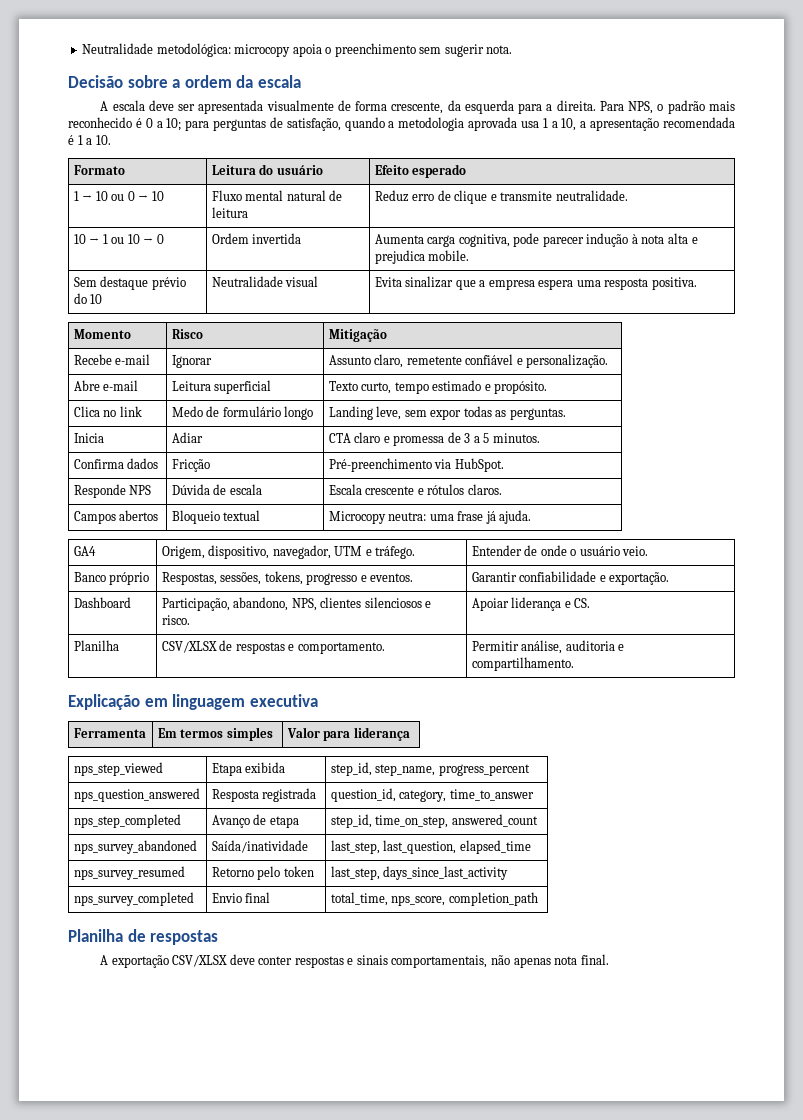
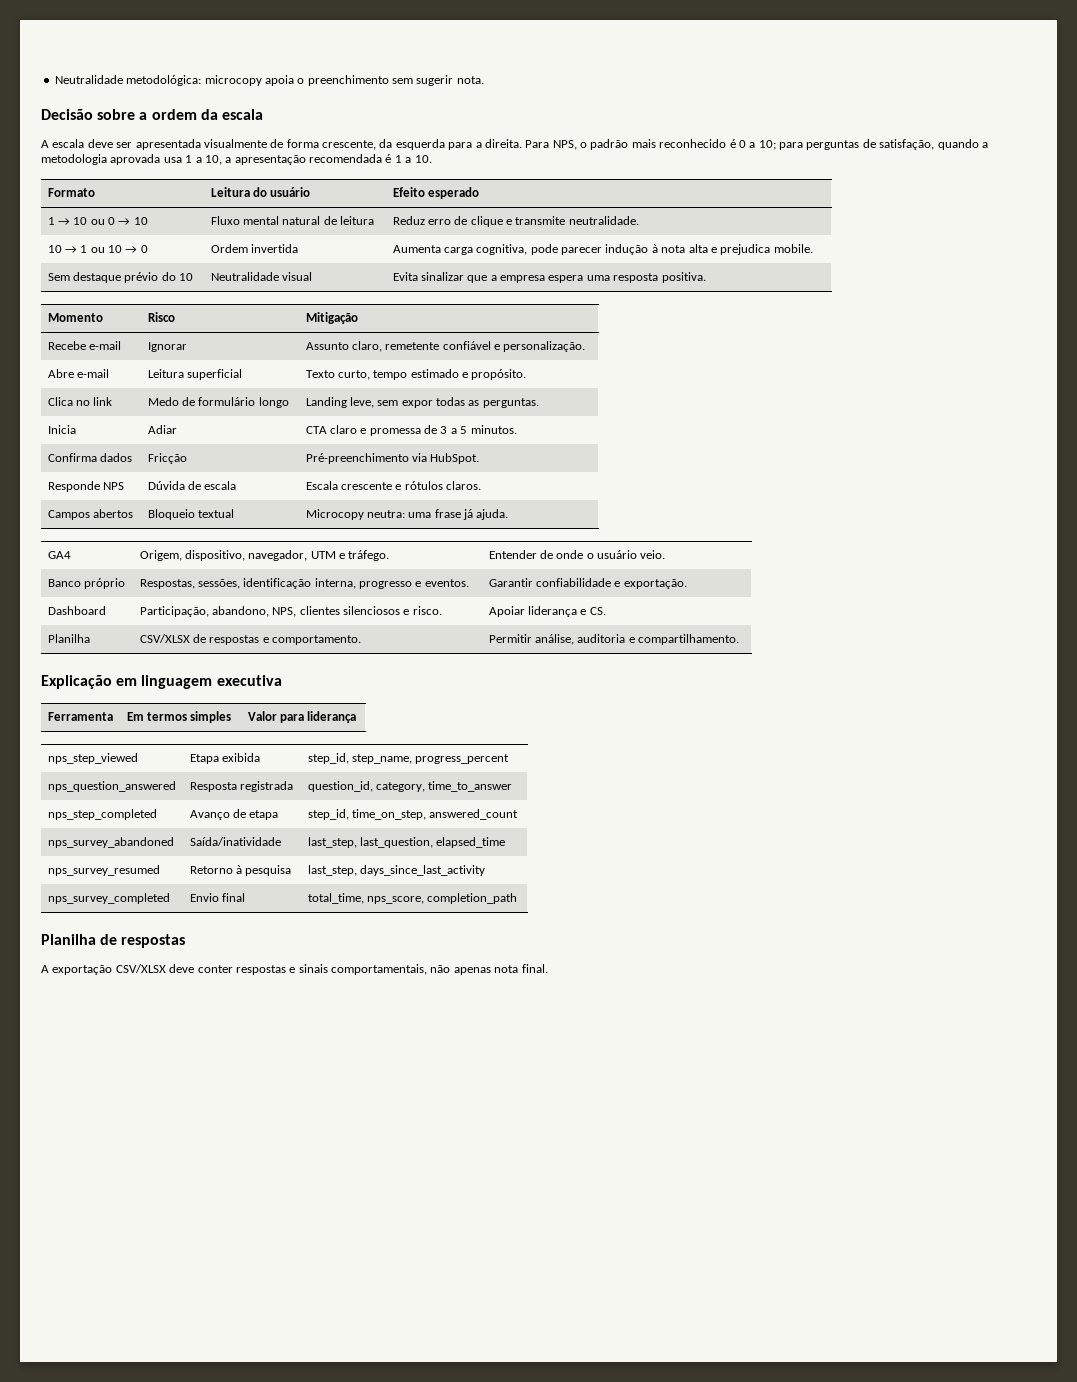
- Banco próprio | Respostas, sessões, tokens, progresso e eventos. | Garantir confiabilidade e exportação.
+ Banco próprio | Respostas, sessões, identificação interna, progresso e eventos. | Garantir confiabilidade e exportação.
- nps_survey_resumed | Retorno pelo token | last_step, days_since_last_activity
+ nps_survey_resumed | Retorno à pesquisa | last_step, days_since_last_activity

